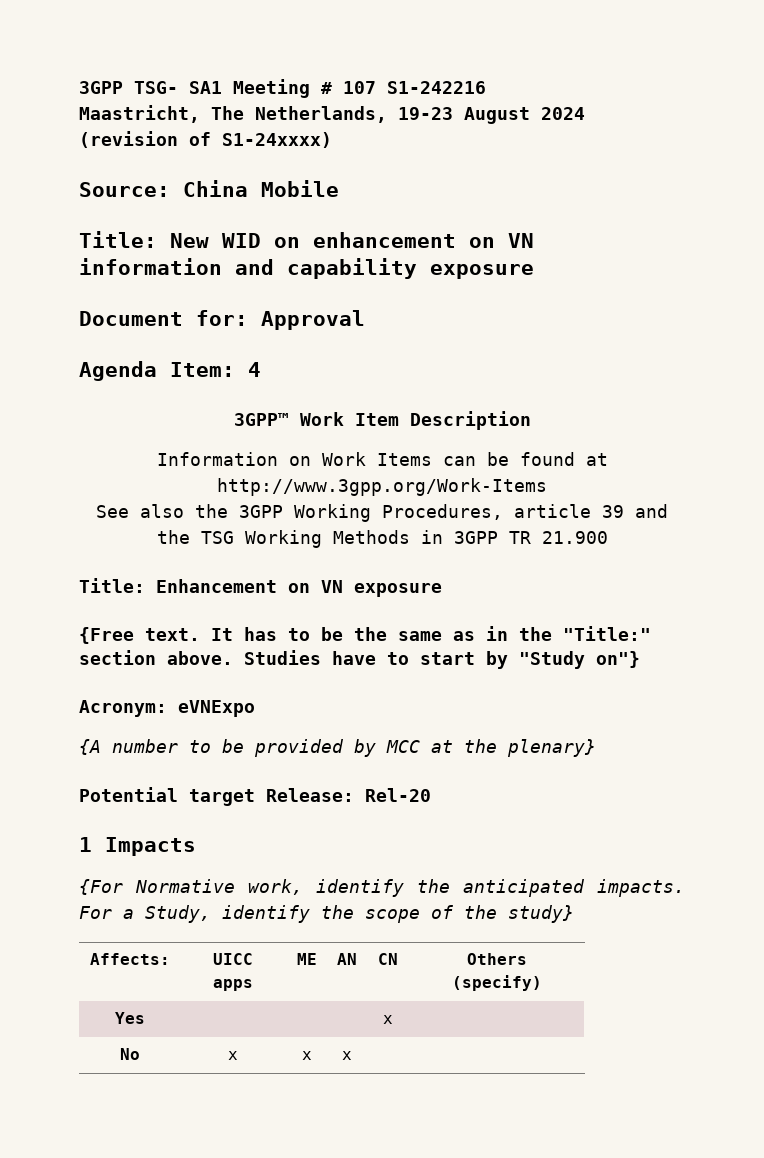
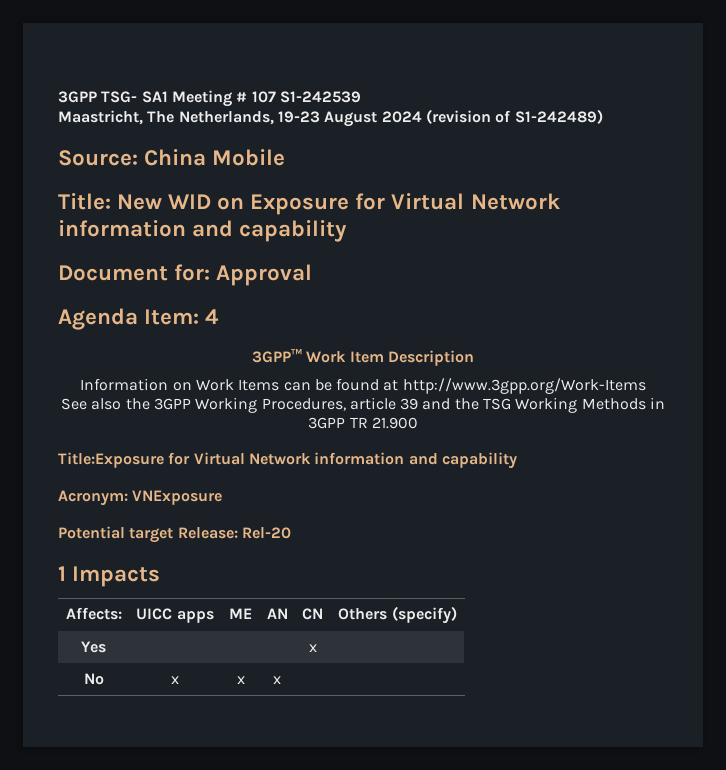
- 3GPP TSG- SA1 Meeting # 107 S1-242216
+ 3GPP TSG- SA1 Meeting # 107 S1-242539
- Maastricht, The Netherlands, 19-23 August 2024 (revision of S1-24xxxx)
+ Maastricht, The Netherlands, 19-23 August 2024 (revision of S1-242489)
- Title: New WID on enhancement on VN information and capability exposure
+ Title: New WID on Exposure for Virtual Network information and capability
- Title: Enhancement on VN exposure
- {Free text. It has to be the same as in the "Title:" section above. Studies have to start by "Study on"}
- Acronym: eVNExpo
- {A number to be provided by MCC at the plenary}
+ Title:Exposure for Virtual Network information and capability
+ Acronym: VNExposure
- {For Normative work, identify the anticipated impacts. For a Study, identify the scope of the study}

